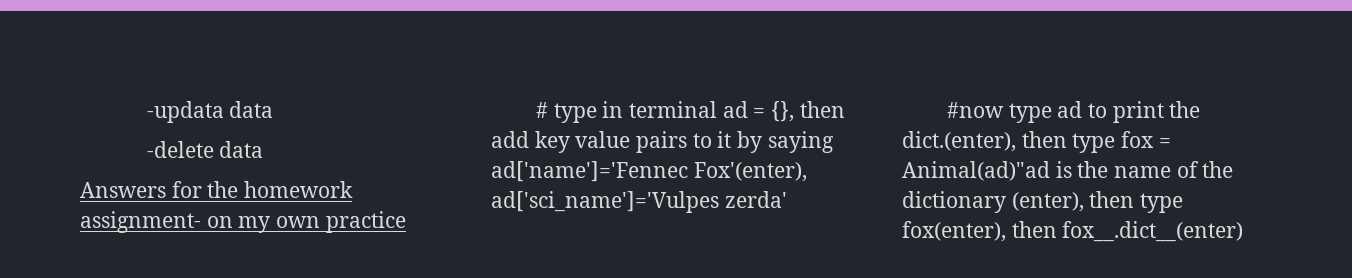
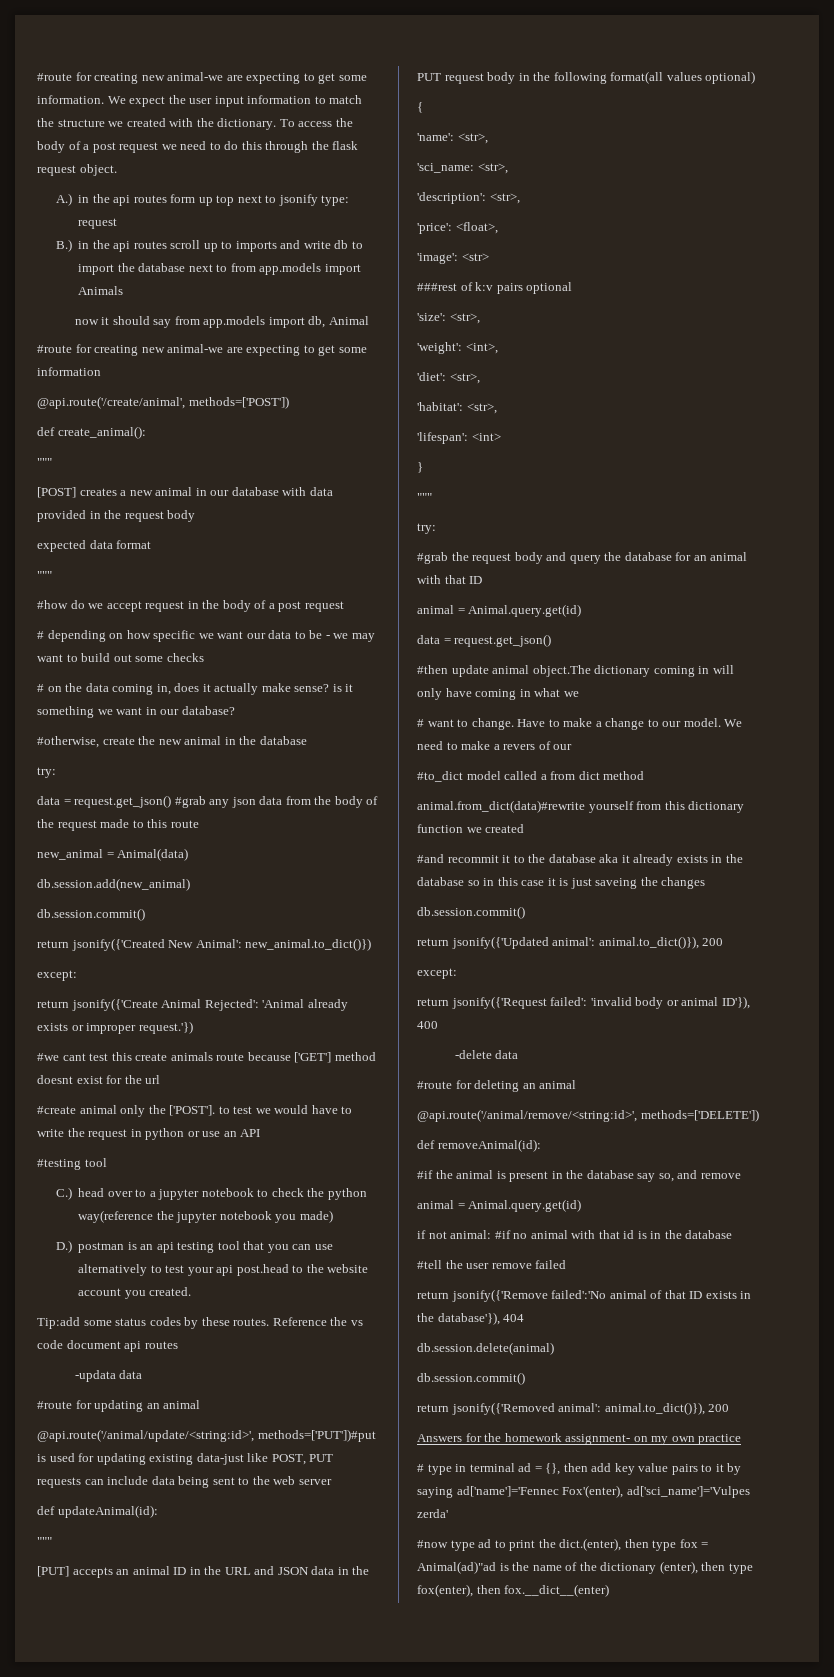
+ #route for creating new animal-we are expecting to get some information. We expect the user input information to match the structure we created with the dictionary. To access the body of a post request we need to do this through the flask request object.
+ A.) in the api routes form up top next to jsonify type: request
+ B.) in the api routes scroll up to imports and write db to import the database next to from app.models import Animals
+ now it should say from app.models import db, Animal
+ #route for creating new animal-we are expecting to get some information
+ @api.route('/create/animal', methods=['POST'])
+ def create_animal():
+ """
+ [POST] creates a new animal in our database with data provided in the request body
+ expected data format
+ """
+ #how do we accept request in the body of a post request
+ # depending on how specific we want our data to be - we may want to build out some checks
+ # on the data coming in, does it actually make sense? is it something we want in our database?
+ #otherwise, create the new animal in the database
+ try:
+ data = request.get_json() #grab any json data from the body of the request made to this route
+ new_animal = Animal(data)
+ db.session.add(new_animal)
+ db.session.commit()
+ return jsonify({'Created New Animal': new_animal.to_dict()})
+ except:
+ return jsonify({'Create Animal Rejected': 'Animal already exists or improper request.'})
+ #we cant test this create animals route because ['GET'] method doesnt exist for the url
+ #create animal only the ['POST']. to test we would have to write the request in python or use an API
+ #testing tool
+ C.) head over to a jupyter notebook to check the python way(reference the jupyter notebook you made)
+ D.) postman is an api testing tool that you can use alternatively to test your api post.head to the website account you created.
+ Tip:add some status codes by these routes. Reference the vs code document api routes
  -updata data
+ #route for updating an animal
+ @api.route('/animal/update/<string:id>', methods=['PUT'])#put is used for updating existing data-just like POST, PUT requests can include data being sent to the web server
+ def updateAnimal(id):
+ """
+ [PUT] accepts an animal ID in the URL and JSON data in the PUT request body in the following format(all values optional)
+ {
+ 'name': <str>,
+ 'sci_name: <str>,
+ 'description': <str>,
+ 'price': <float>,
+ 'image': <str>
+ ###rest of k:v pairs optional
+ 'size': <str>,
+ 'weight': <int>,
+ 'diet': <str>,
+ 'habitat': <str>,
+ 'lifespan': <int>
+ }
+ """
+ try:
+ #grab the request body and query the database for an animal with that ID
+ animal = Animal.query.get(id)
+ data = request.get_json()
+ #then update animal object.The dictionary coming in will only have coming in what we
+ # want to change. Have to make a change to our model. We need to make a revers of our
+ #to_dict model called a from dict method
+ animal.from_dict(data)#rewrite yourself from this dictionary function we created
+ #and recommit it to the database aka it already exists in the database so in this case it is just saveing the changes
+ db.session.commit()
+ return jsonify({'Updated animal': animal.to_dict()}), 200
+ except:
+ return jsonify({'Request failed': 'invalid body or animal ID'}), 400
  -delete data
+ #route for deleting an animal
+ @api.route('/animal/remove/<string:id>', methods=['DELETE'])
+ def removeAnimal(id):
+ #if the animal is present in the database say so, and remove
+ animal = Animal.query.get(id)
+ if not animal: #if no animal with that id is in the database
+ #tell the user remove failed
+ return jsonify({'Remove failed':'No animal of that ID exists in the database'}), 404
+ db.session.delete(animal)
+ db.session.commit()
+ return jsonify({'Removed animal': animal.to_dict()}), 200
- #now type ad to print the dict.(enter), then type fox = Animal(ad)"ad is the name of the dictionary (enter), then type fox(enter), then fox__.dict__(enter)
+ #now type ad to print the dict.(enter), then type fox = Animal(ad)"ad is the name of the dictionary (enter), then type fox(enter), then fox.__dict__(enter)

